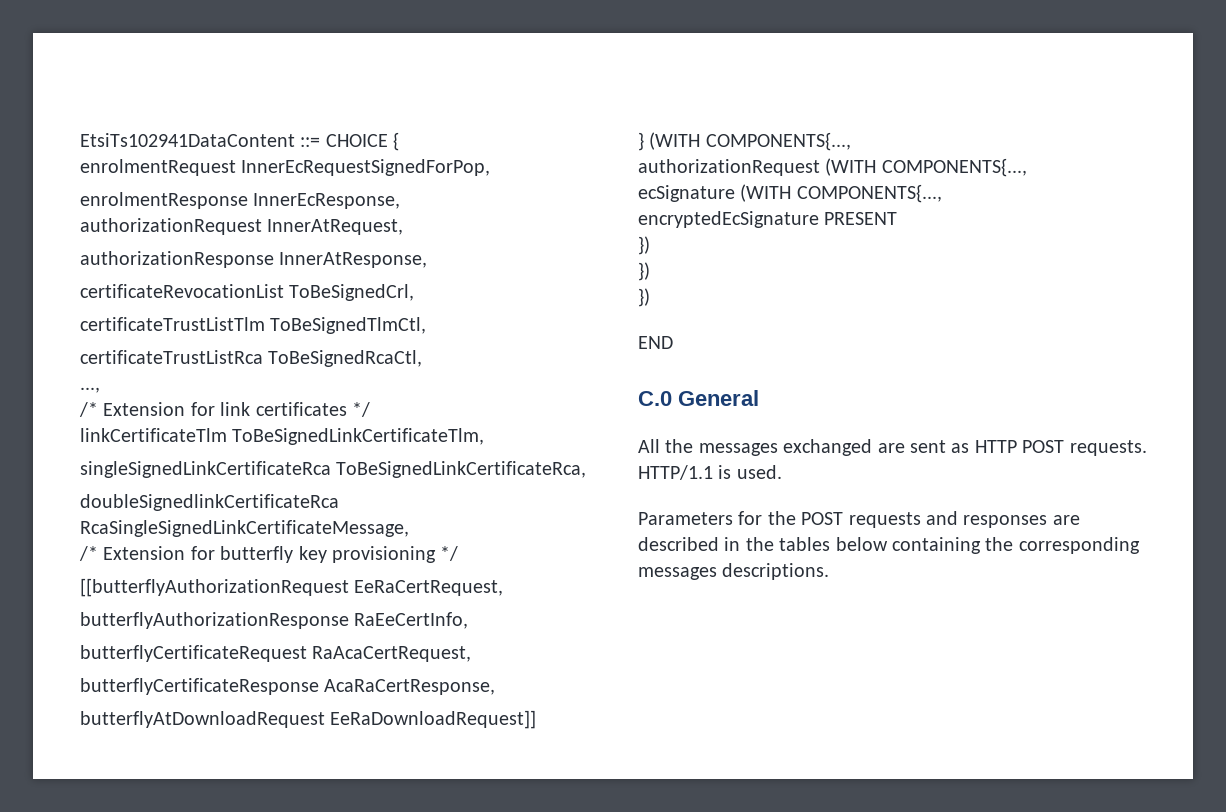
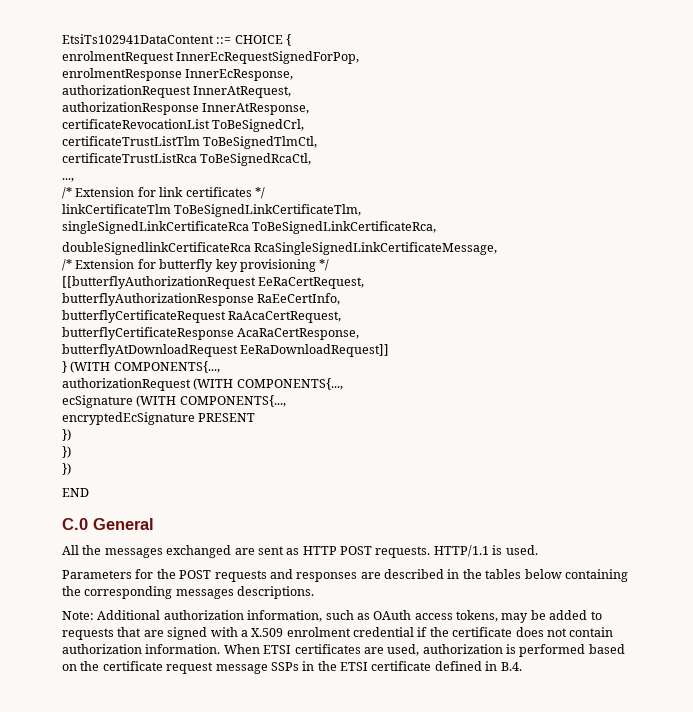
+ Note: Additional authorization information, such as OAuth access tokens, may be added to requests that are signed with a X.509 enrolment credential if the certificate does not contain authorization information. When ETSI certificates are used, authorization is performed based on the certificate request message SSPs in the ETSI certificate defined in B.4.

